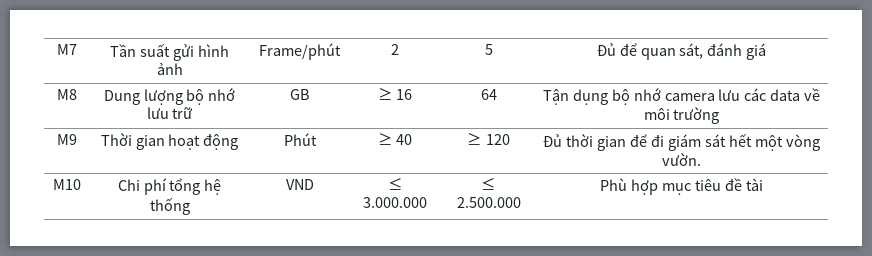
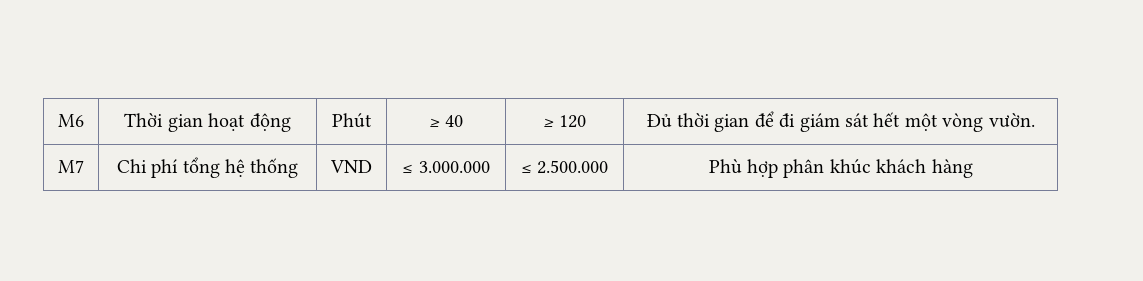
- M7 | Tần suất gửi hình ảnh | Frame/phút | 2 | 5 | Đủ để quan sát, đánh giá
- M8 | Dung lượng bộ nhớ lưu trữ | GB | ≥ 16 | 64 | Tận dụng bộ nhớ camera lưu các data về môi trường
- M9 | Thời gian hoạt động | Phút | ≥ 40 | ≥ 120 | Đủ thời gian để đi giám sát hết một vòng vườn.
+ M6 | Thời gian hoạt động | Phút | ≥ 40 | ≥ 120 | Đủ thời gian để đi giám sát hết một vòng vườn.
- M10 | Chi phí tổng hệ thống | VND | ≤ 3.000.000 | ≤ 2.500.000 | Phù hợp mục tiêu đề tài
+ M7 | Chi phí tổng hệ thống | VND | ≤ 3.000.000 | ≤ 2.500.000 | Phù hợp phân khúc khách hàng

